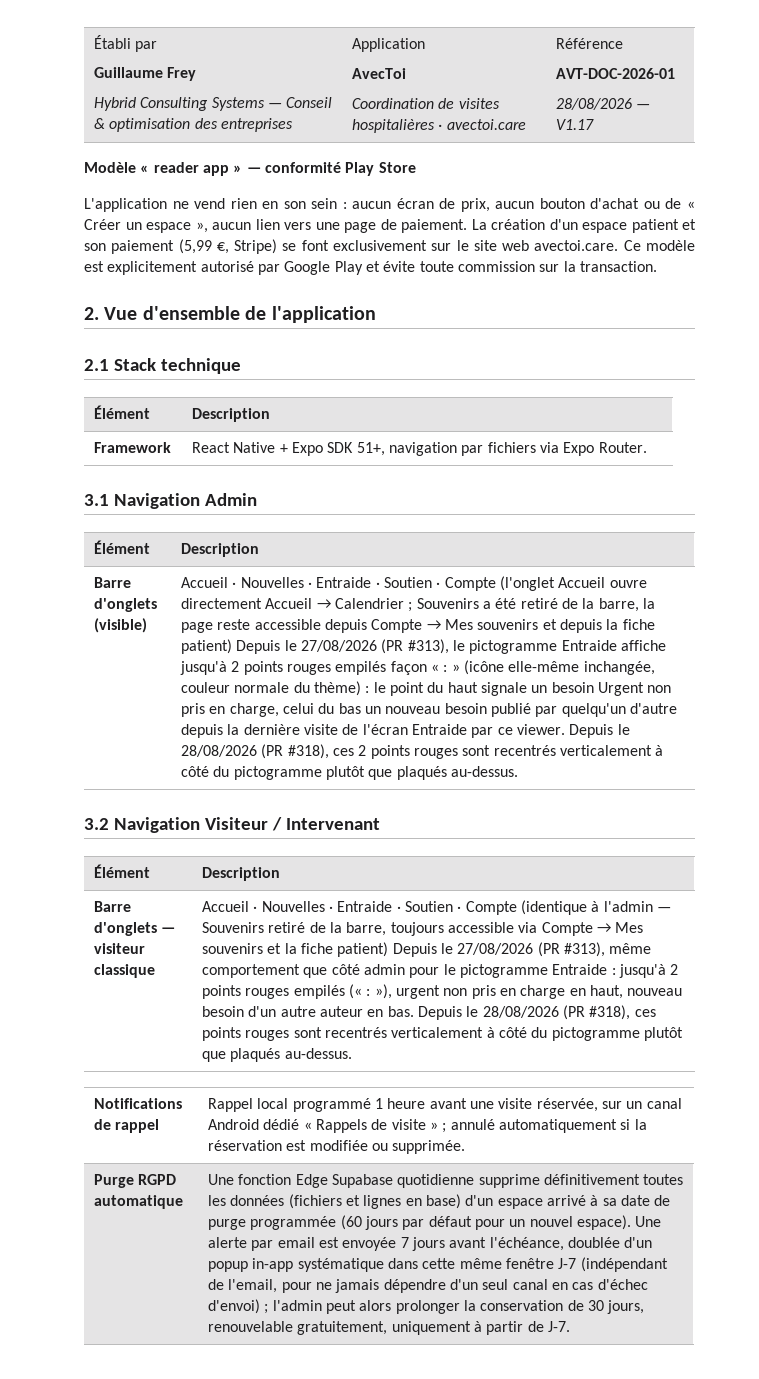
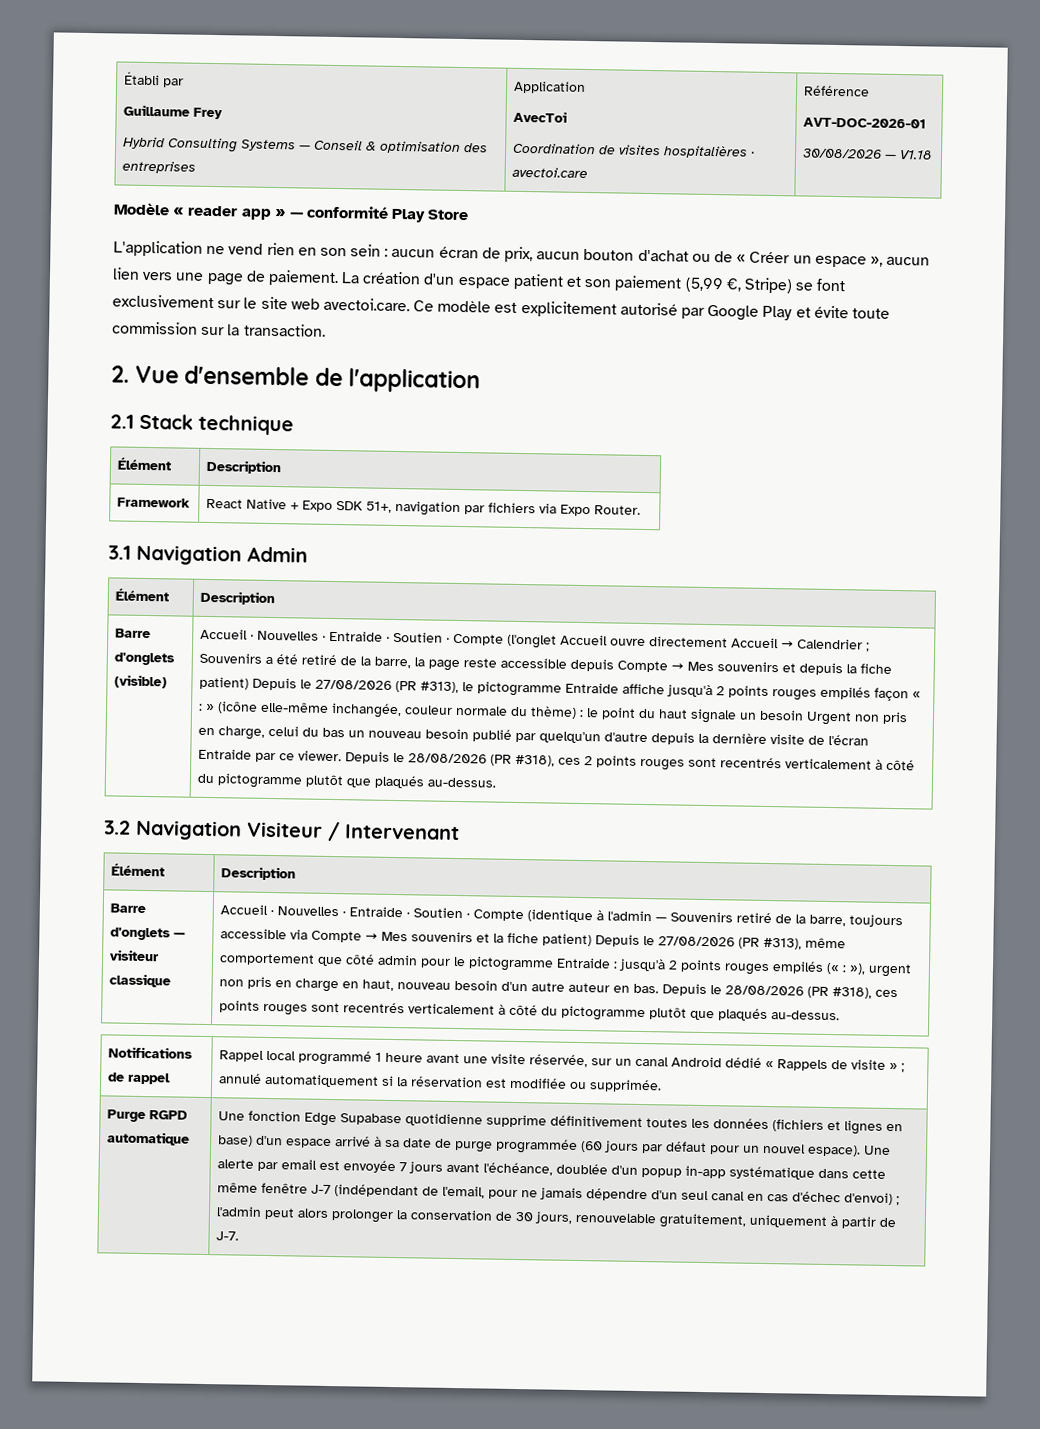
  Établi par
  Guillaume Frey
  Hybrid Consulting Systems — Conseil & optimisation des entreprises | Application
  AvecToi
  Coordination de visites hospitalières · avectoi.care | Référence
  AVT-DOC-2026-01
- 28/08/2026 — V1.17
+ 30/08/2026 — V1.18

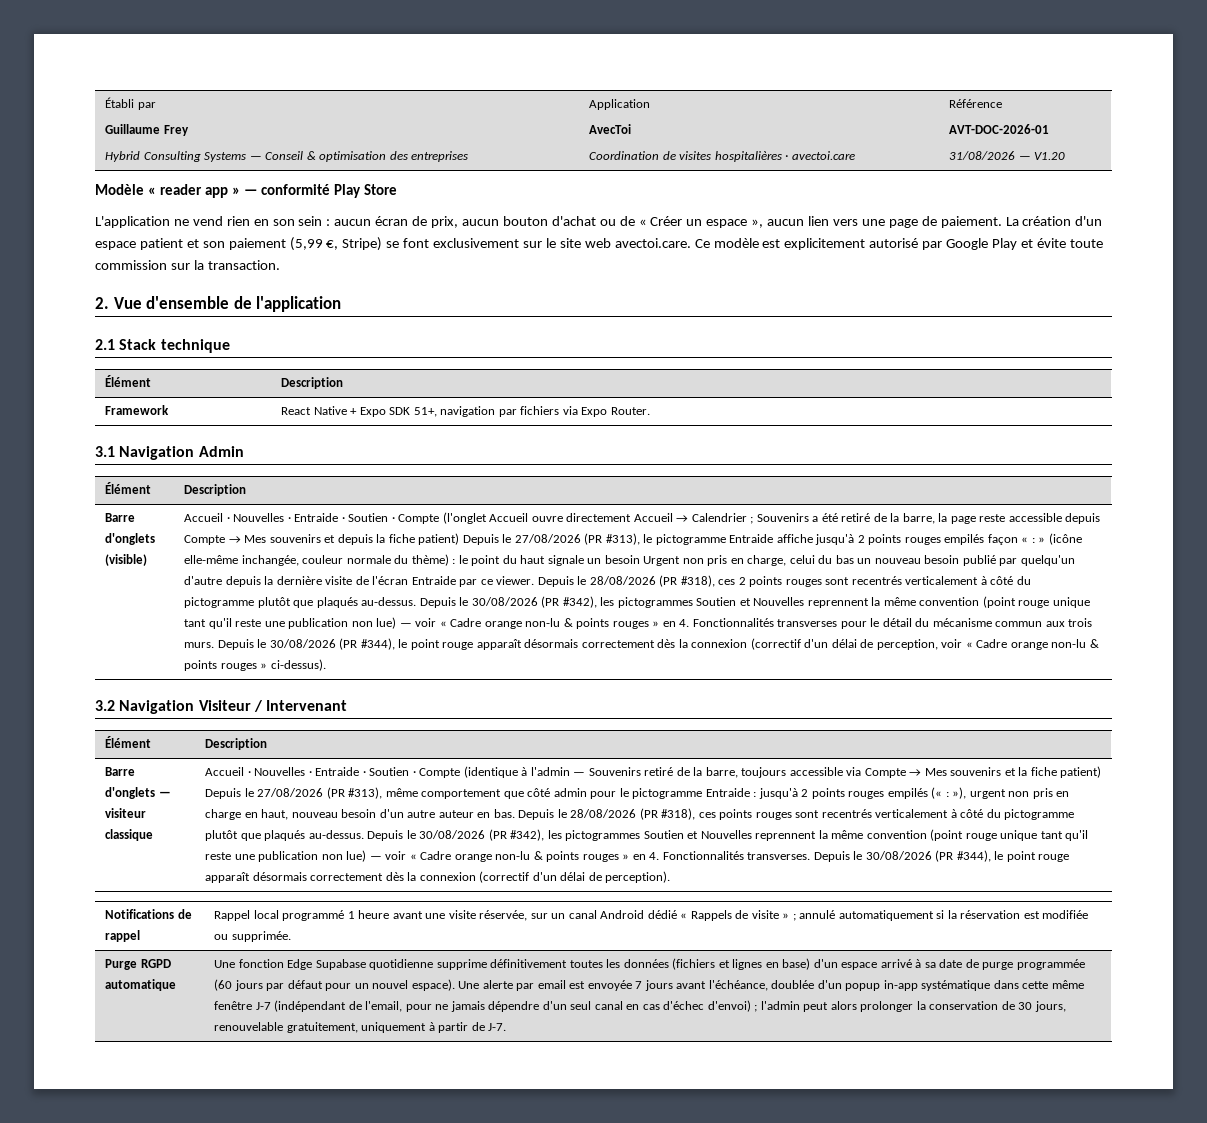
  Établi par
  Guillaume Frey
  Hybrid Consulting Systems — Conseil & optimisation des entreprises | Application
  AvecToi
  Coordination de visites hospitalières · avectoi.care | Référence
  AVT-DOC-2026-01
- 30/08/2026 — V1.18
+ 31/08/2026 — V1.20
+ Depuis le 30/08/2026 (PR #342), les pictogrammes Soutien et Nouvelles reprennent la même convention (point rouge unique tant qu'il reste une publication non lue) — voir « Cadre orange non-lu & points rouges » en 4. Fonctionnalités transverses pour le détail du mécanisme commun aux trois murs. Depuis le 30/08/2026 (PR #344), le point rouge apparaît désormais correctement dès la connexion (correctif d'un délai de perception, voir « Cadre orange non-lu & points rouges » ci-dessus).
+ Depuis le 30/08/2026 (PR #342), les pictogrammes Soutien et Nouvelles reprennent la même convention (point rouge unique tant qu'il reste une publication non lue) — voir « Cadre orange non-lu & points rouges » en 4. Fonctionnalités transverses. Depuis le 30/08/2026 (PR #344), le point rouge apparaît désormais correctement dès la connexion (correctif d'un délai de perception).

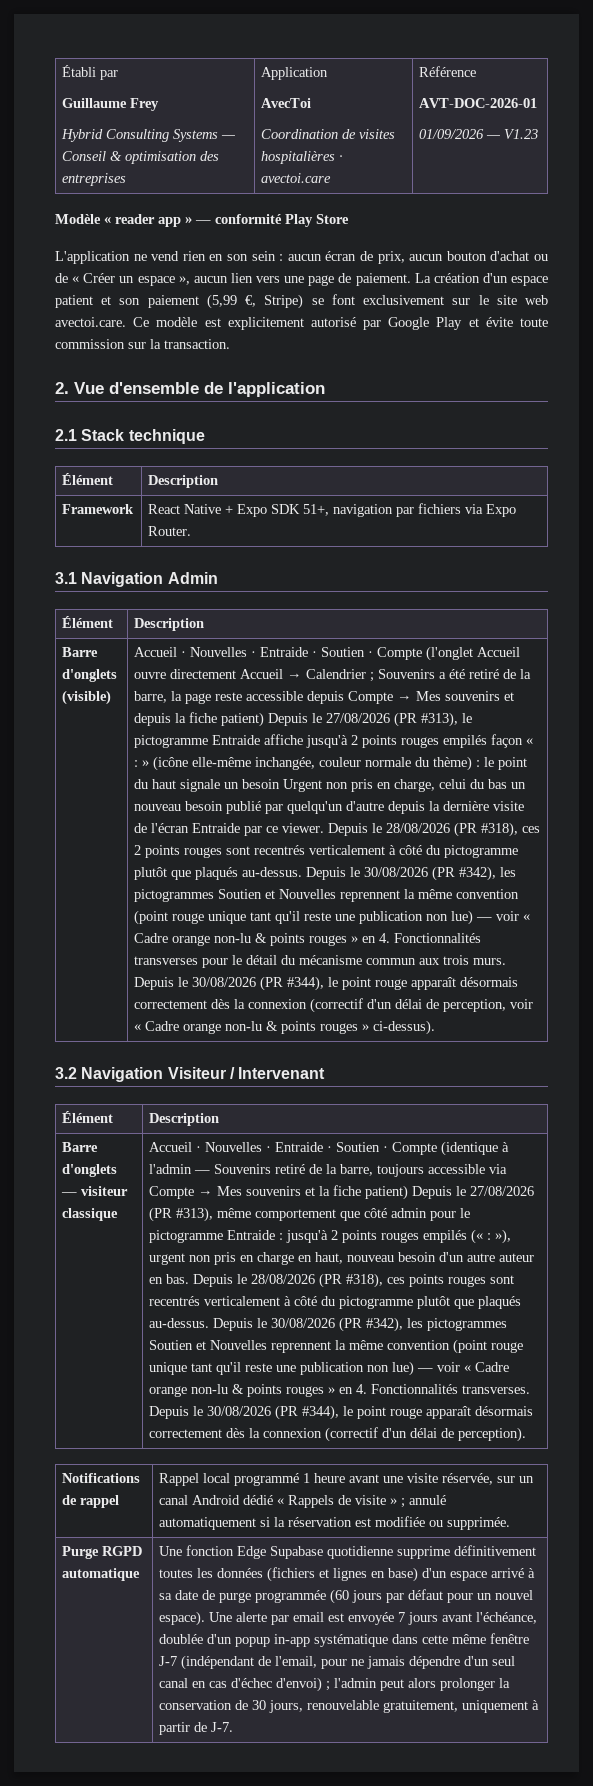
  Établi par
  Guillaume Frey
  Hybrid Consulting Systems — Conseil & optimisation des entreprises | Application
  AvecToi
  Coordination de visites hospitalières · avectoi.care | Référence
  AVT-DOC-2026-01
- 31/08/2026 — V1.20
+ 01/09/2026 — V1.23

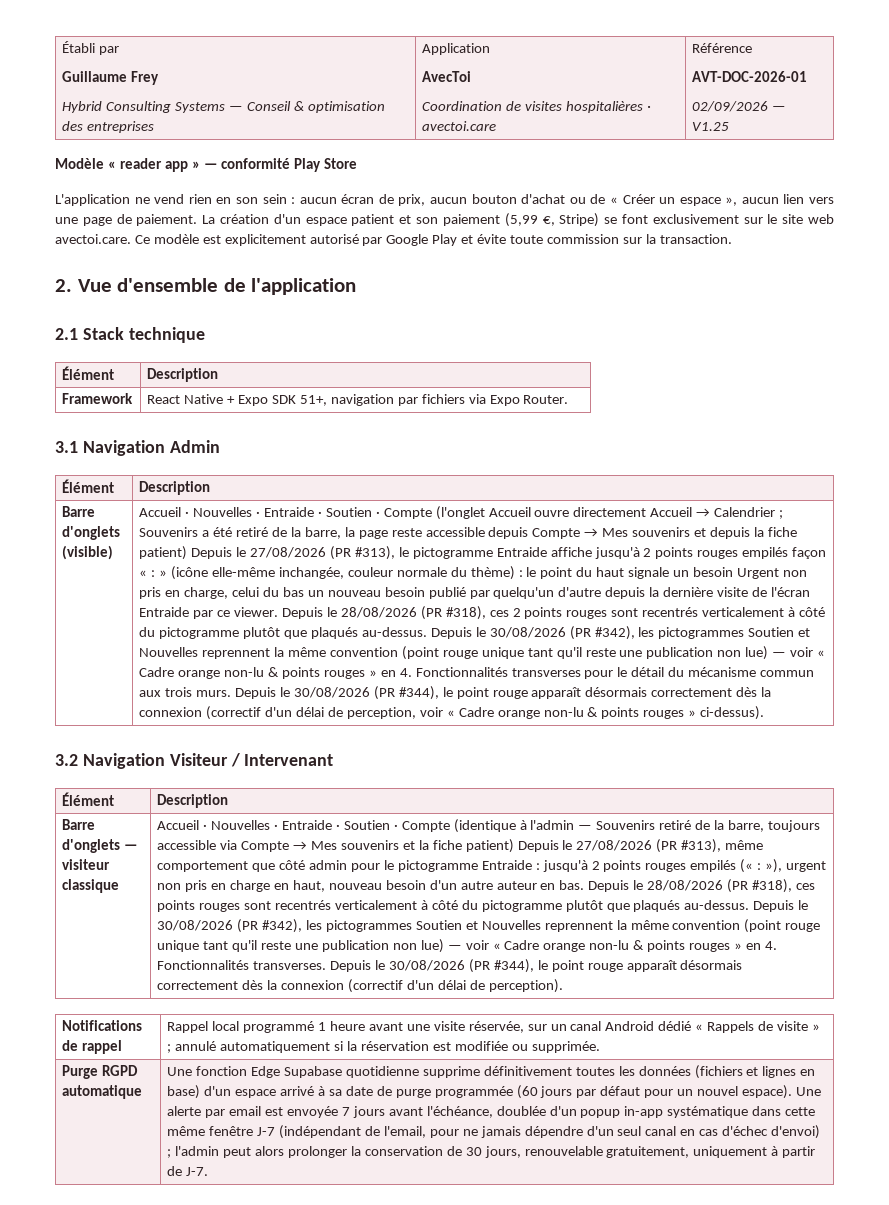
  Établi par
  Guillaume Frey
  Hybrid Consulting Systems — Conseil & optimisation des entreprises | Application
  AvecToi
  Coordination de visites hospitalières · avectoi.care | Référence
  AVT-DOC-2026-01
- 01/09/2026 — V1.23
+ 02/09/2026 — V1.25

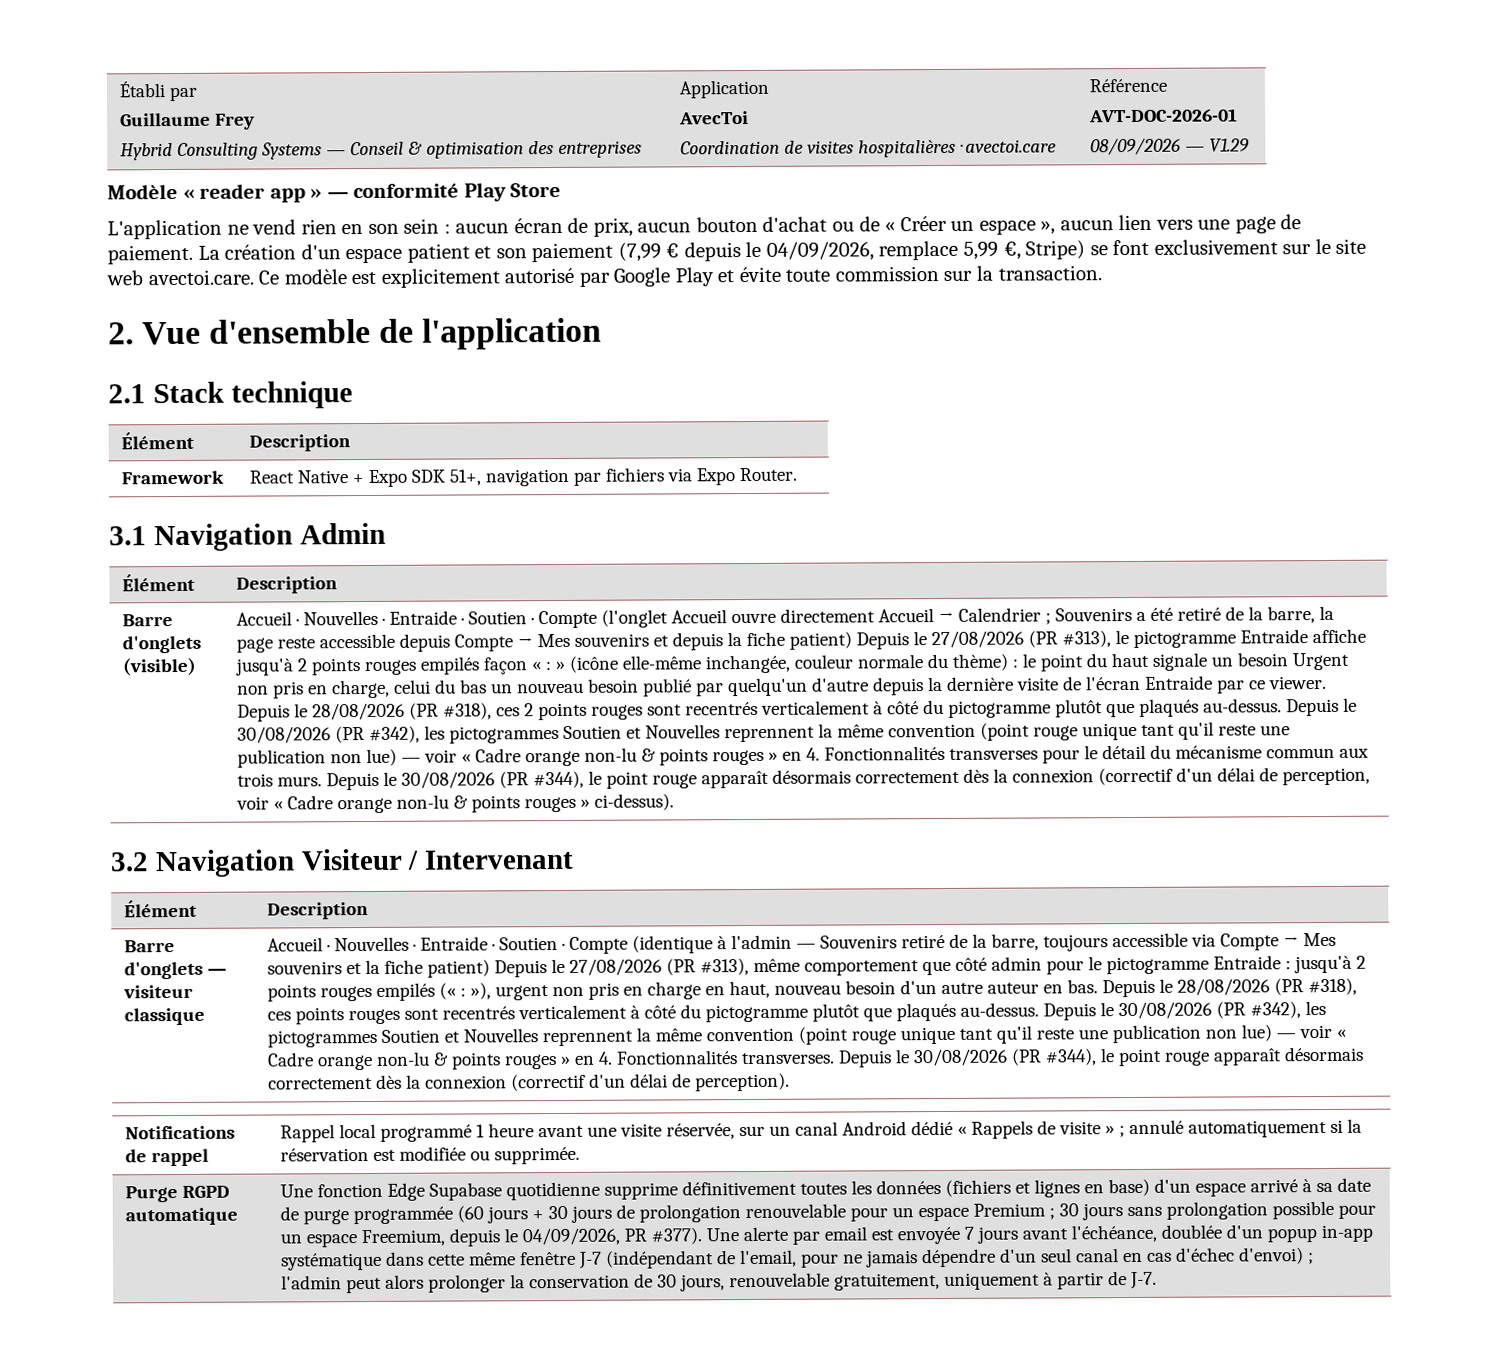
  Établi par
  Guillaume Frey
  Hybrid Consulting Systems — Conseil & optimisation des entreprises | Application
  AvecToi
  Coordination de visites hospitalières · avectoi.care | Référence
  AVT-DOC-2026-01
- 02/09/2026 — V1.25
+ 08/09/2026 — V1.29
- La création d'un espace patient et son paiement (5,99 €, Stripe) se font exclusivement sur le site web avectoi.care. Ce modèle est explicitement autorisé par Google Play et évite toute commission sur la transaction.
+ La création d'un espace patient et son paiement (7,99 € depuis le 04/09/2026, remplace 5,99 €, Stripe) se font exclusivement sur le site web avectoi.care. Ce modèle est explicitement autorisé par Google Play et évite toute commission sur la transaction.
- Une fonction Edge Supabase quotidienne supprime définitivement toutes les données (fichiers et lignes en base) d'un espace arrivé à sa date de purge programmée (60 jours par défaut pour un nouvel espace).
+ Une fonction Edge Supabase quotidienne supprime définitivement toutes les données (fichiers et lignes en base) d'un espace arrivé à sa date de purge programmée (60 jours + 30 jours de prolongation renouvelable pour un espace Premium ; 30 jours sans prolongation possible pour un espace Freemium, depuis le 04/09/2026, PR #377).

